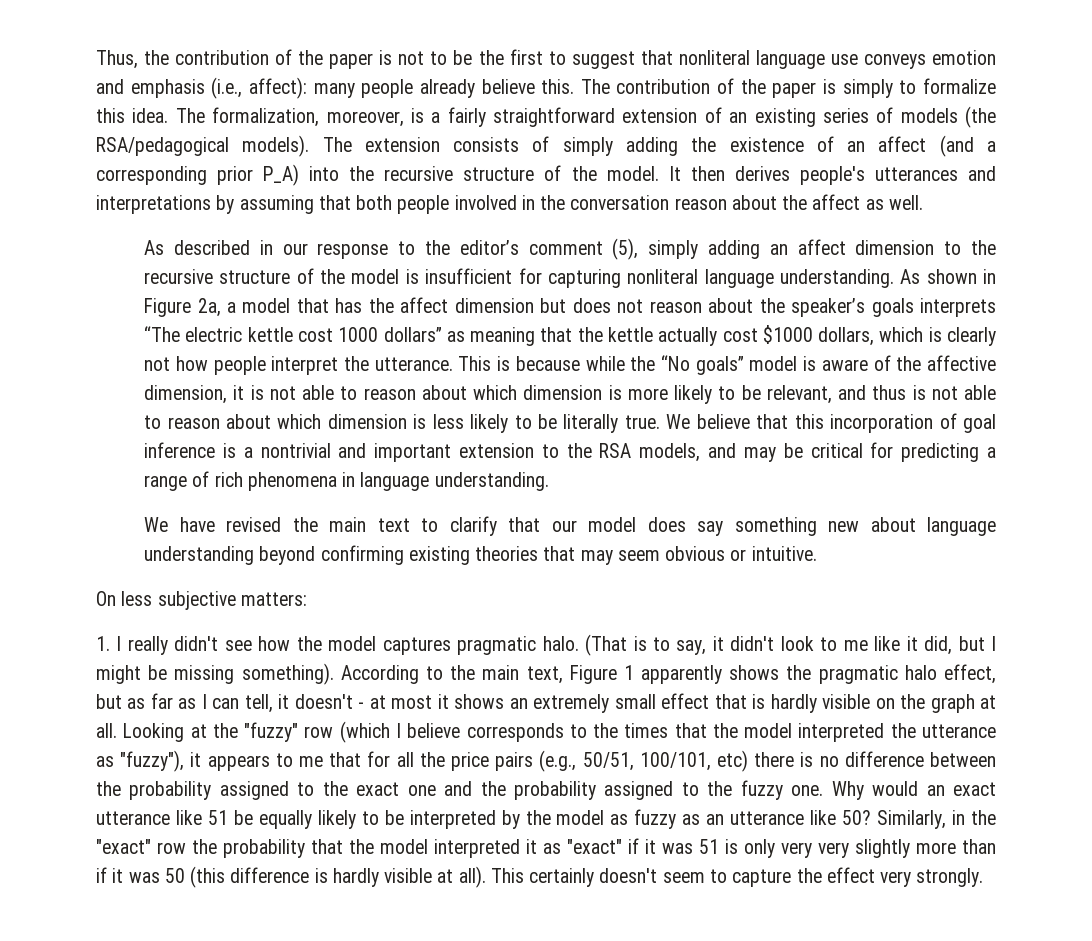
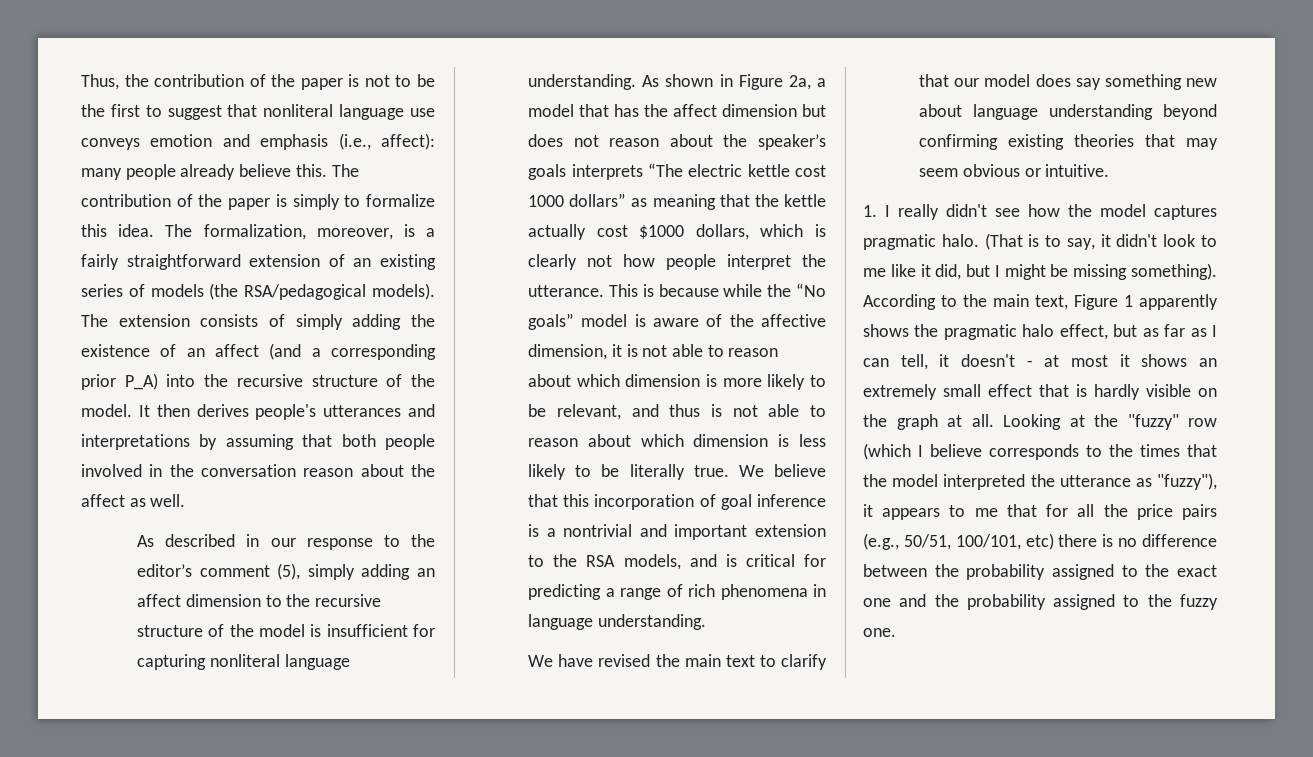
- We believe that this incorporation of goal inference is a nontrivial and important extension to the RSA models, and may be critical for predicting a range of rich phenomena in language understanding.
+ We believe that this incorporation of goal inference is a nontrivial and important extension to the RSA models, and is critical for predicting a range of rich phenomena in language understanding.
- On less subjective matters:
- Why would an exact utterance like 51 be equally likely to be interpreted by the model as fuzzy as an utterance like 50? Similarly, in the "exact" row the probability that the model interpreted it as "exact" if it was 51 is only very very slightly more than if it was 50 (this difference is hardly visible at all). This certainly doesn't seem to capture the effect very strongly.

